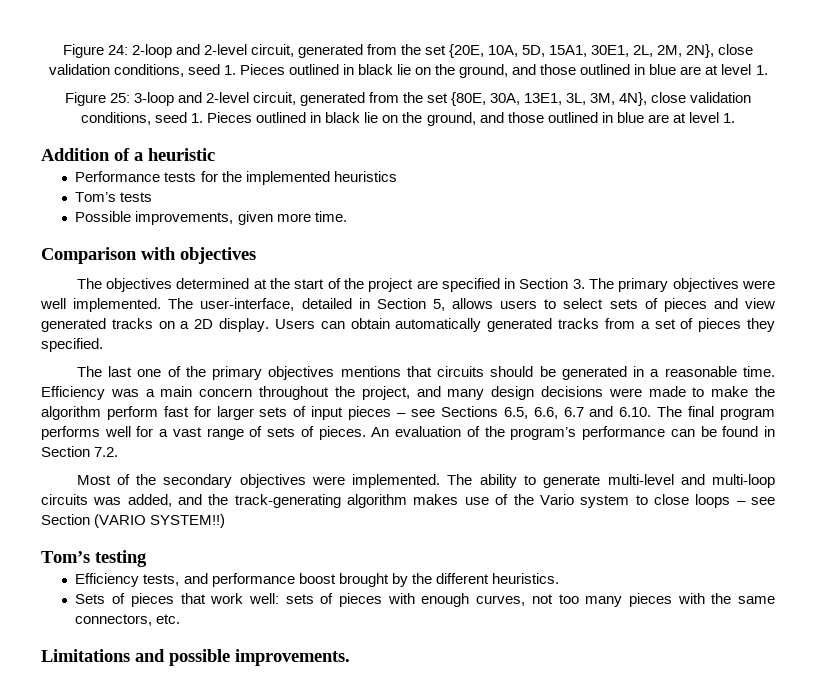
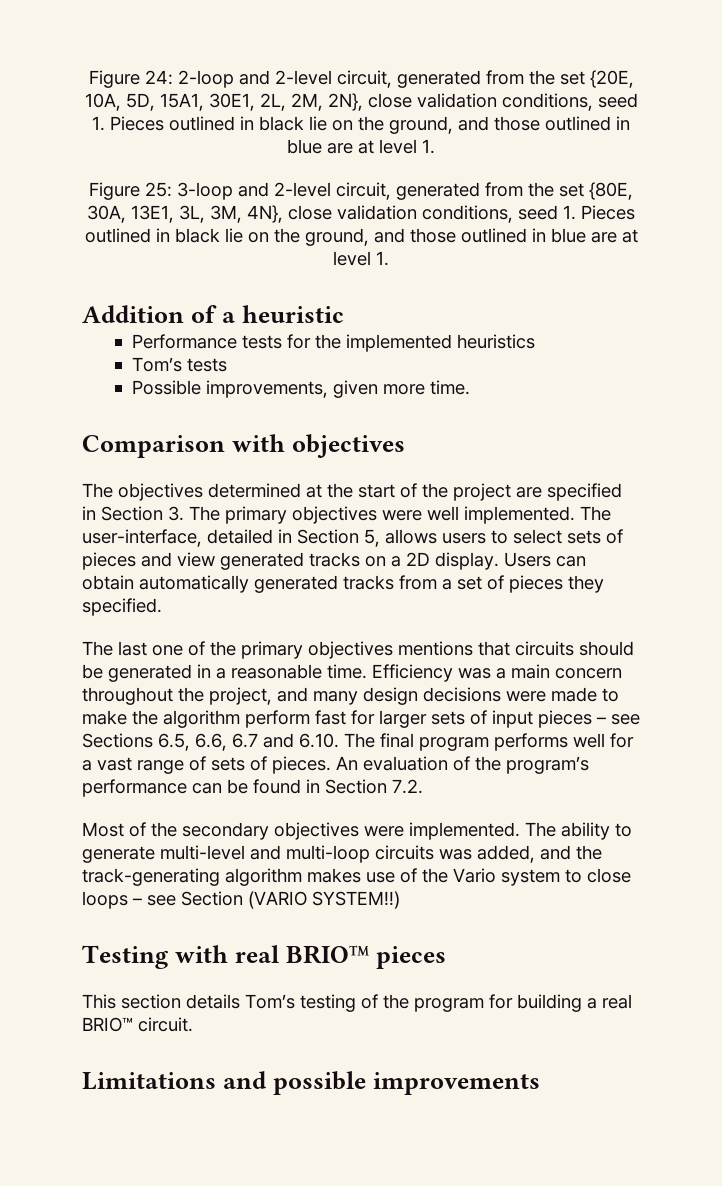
- Tom’s testing
- Efficiency tests, and performance boost brought by the different heuristics.
- Sets of pieces that work well: sets of pieces with enough curves, not too many pieces with the same connectors, etc.
+ Testing with real BRIO™ pieces
+ This section details Tom’s testing of the program for building a real BRIO™ circuit.
- Limitations and possible improvements.
+ Limitations and possible improvements

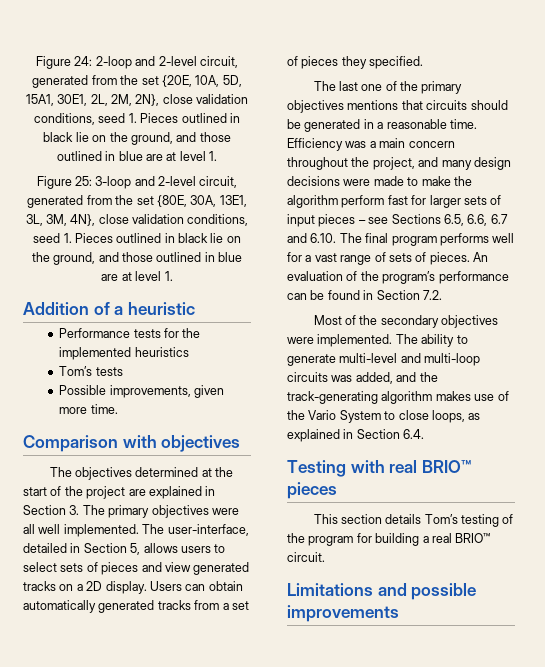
- The objectives determined at the start of the project are specified in Section 3. The primary objectives were well implemented.
+ The objectives determined at the start of the project are explained in Section 3. The primary objectives were all well implemented.
- The ability to generate multi-level and multi-loop circuits was added, and the track-generating algorithm makes use of the Vario system to close loops – see Section (VARIO SYSTEM!!)
+ The ability to generate multi-level and multi-loop circuits was added, and the track-generating algorithm makes use of the Vario System to close loops, as explained in Section 6.4.

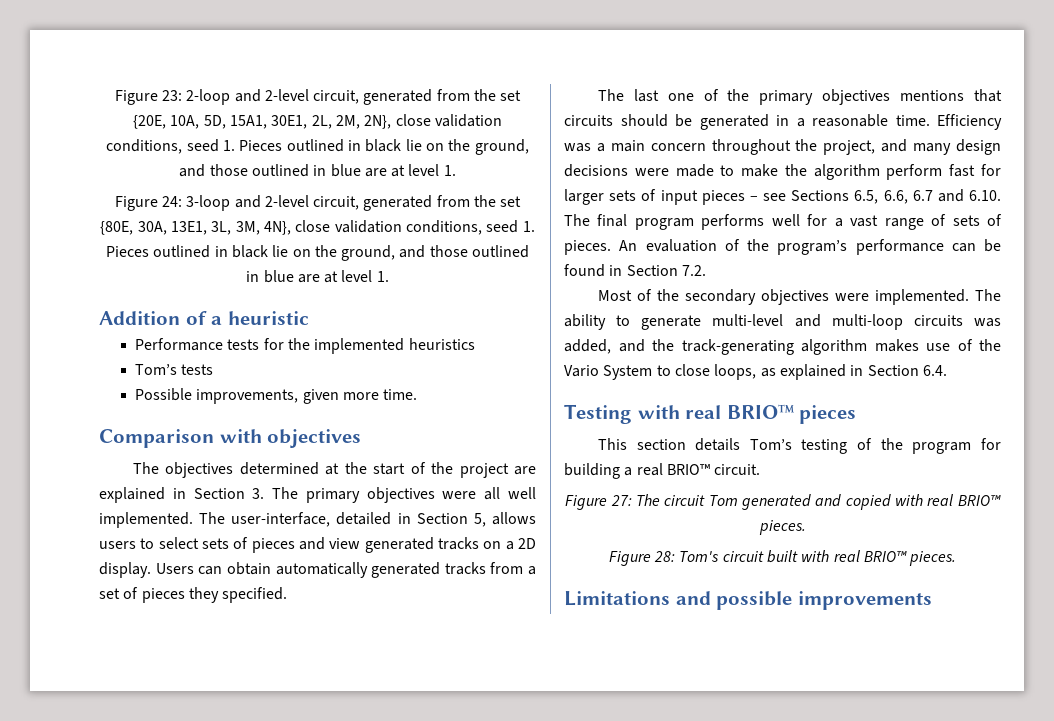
- Figure 24: 2-loop and 2-level circuit, generated from the set {20E, 10A, 5D, 15A1, 30E1, 2L, 2M, 2N}, close validation conditions, seed 1. Pieces outlined in black lie on the ground, and those outlined in blue are at level 1.
+ Figure 23: 2-loop and 2-level circuit, generated from the set {20E, 10A, 5D, 15A1, 30E1, 2L, 2M, 2N}, close validation conditions, seed 1. Pieces outlined in black lie on the ground, and those outlined in blue are at level 1.
- Figure 25: 3-loop and 2-level circuit, generated from the set {80E, 30A, 13E1, 3L, 3M, 4N}, close validation conditions, seed 1. Pieces outlined in black lie on the ground, and those outlined in blue are at level 1.
+ Figure 24: 3-loop and 2-level circuit, generated from the set {80E, 30A, 13E1, 3L, 3M, 4N}, close validation conditions, seed 1. Pieces outlined in black lie on the ground, and those outlined in blue are at level 1.
+ Figure 27: The circuit Tom generated and copied with real BRIO™ pieces.
+ Figure 28: Tom's circuit built with real BRIO™ pieces.

